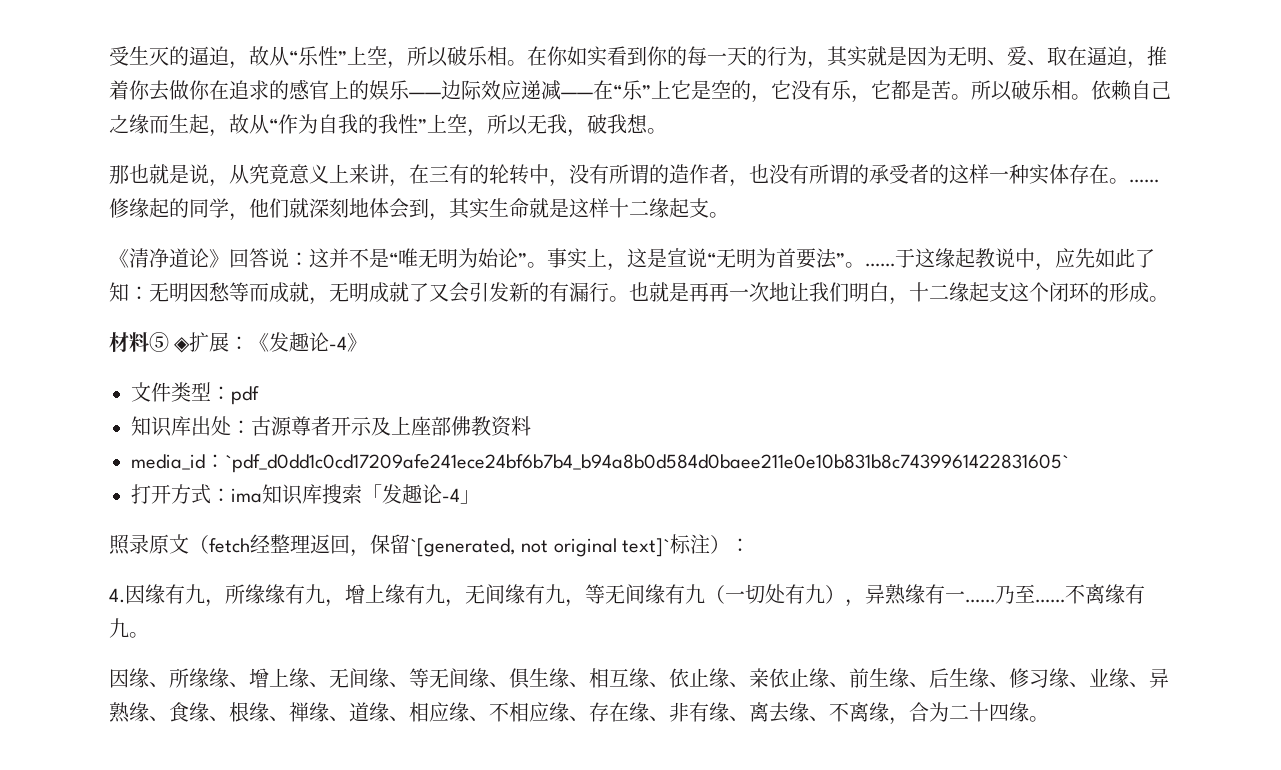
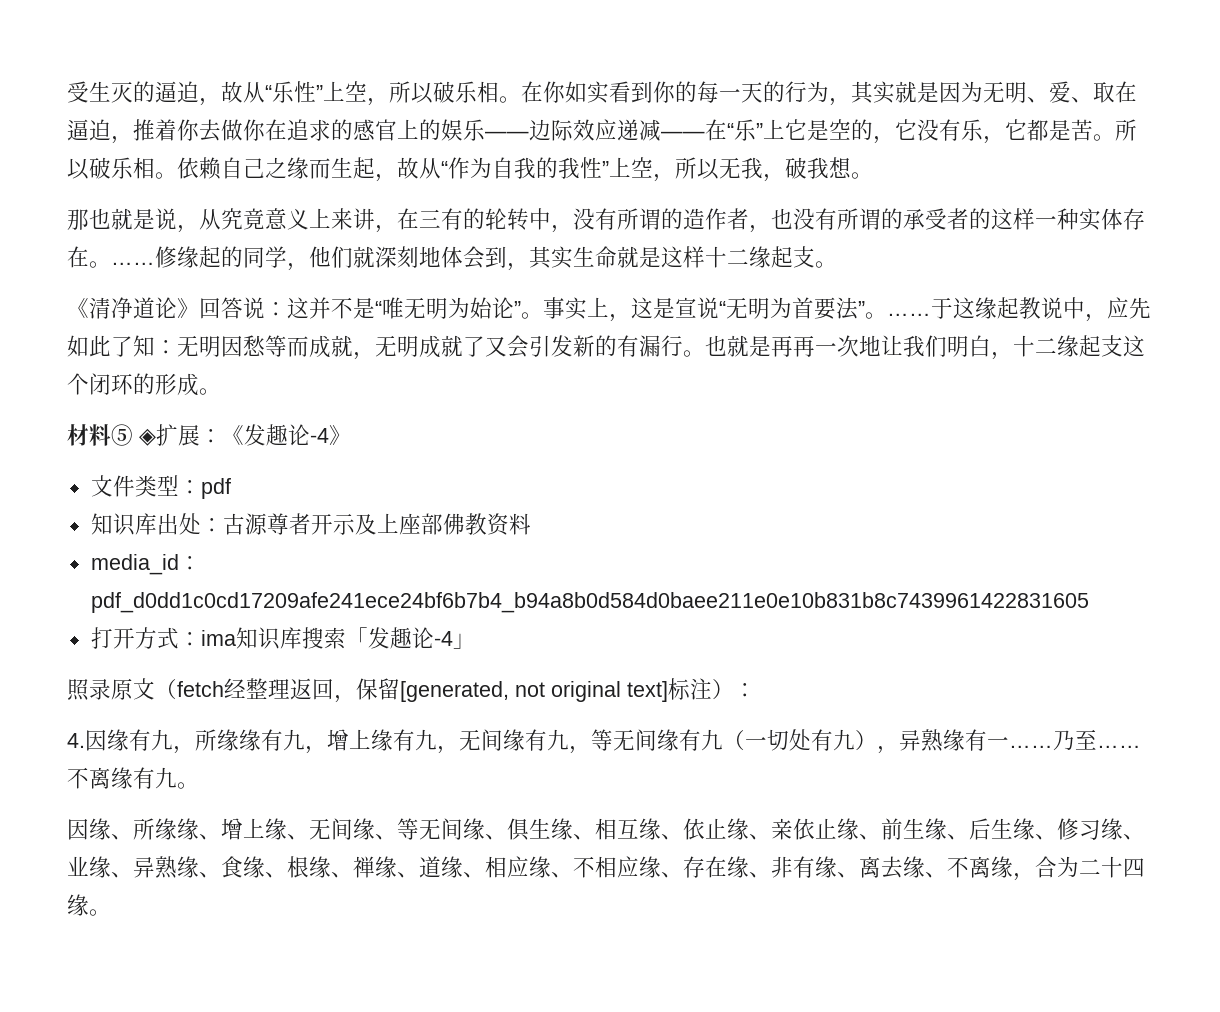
- media_id：`pdf_d0dd1c0cd17209afe241ece24bf6b7b4_b94a8b0d584d0baee211e0e10b831b8c7439961422831605`
+ media_id：pdf_d0dd1c0cd17209afe241ece24bf6b7b4_b94a8b0d584d0baee211e0e10b831b8c7439961422831605
- 照录原文（fetch经整理返回，保留`[generated, not original text]`标注）：
+ 照录原文（fetch经整理返回，保留[generated, not original text]标注）：

